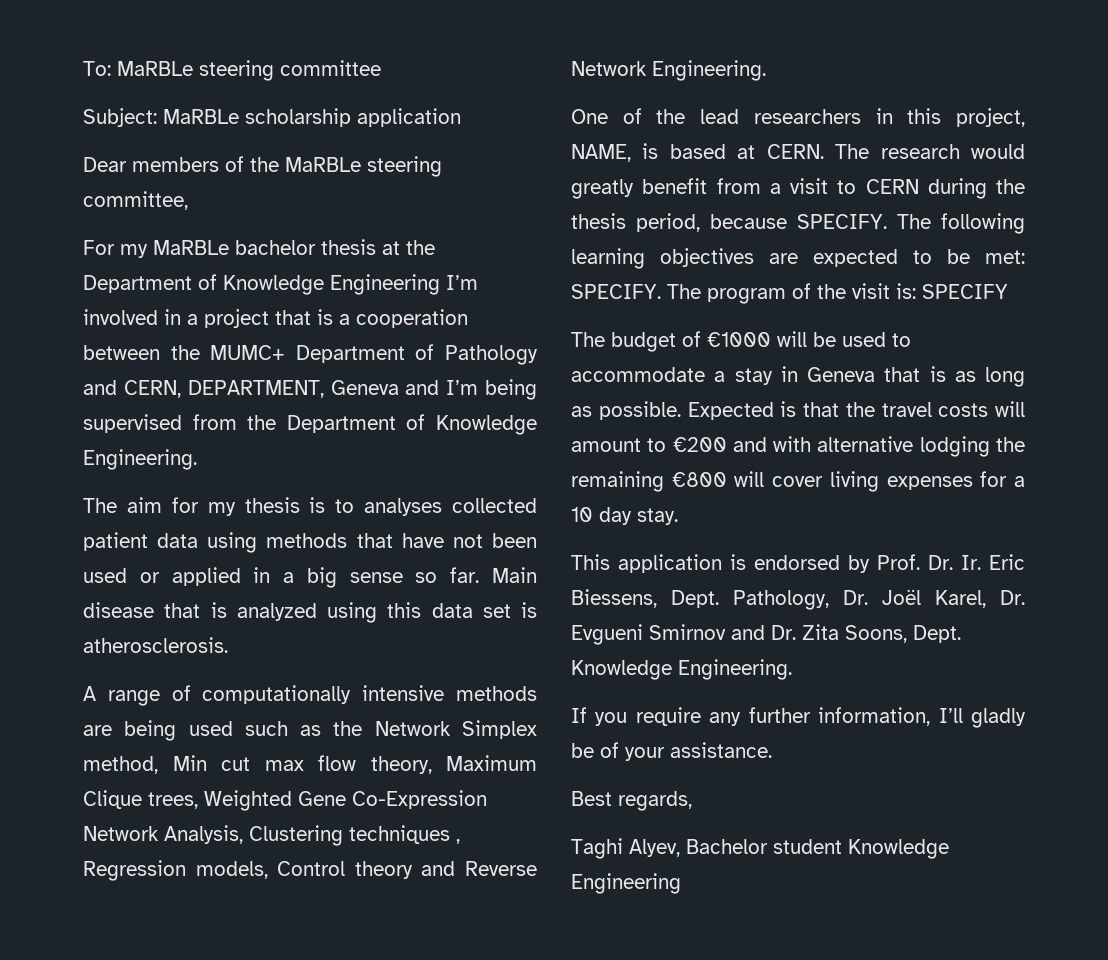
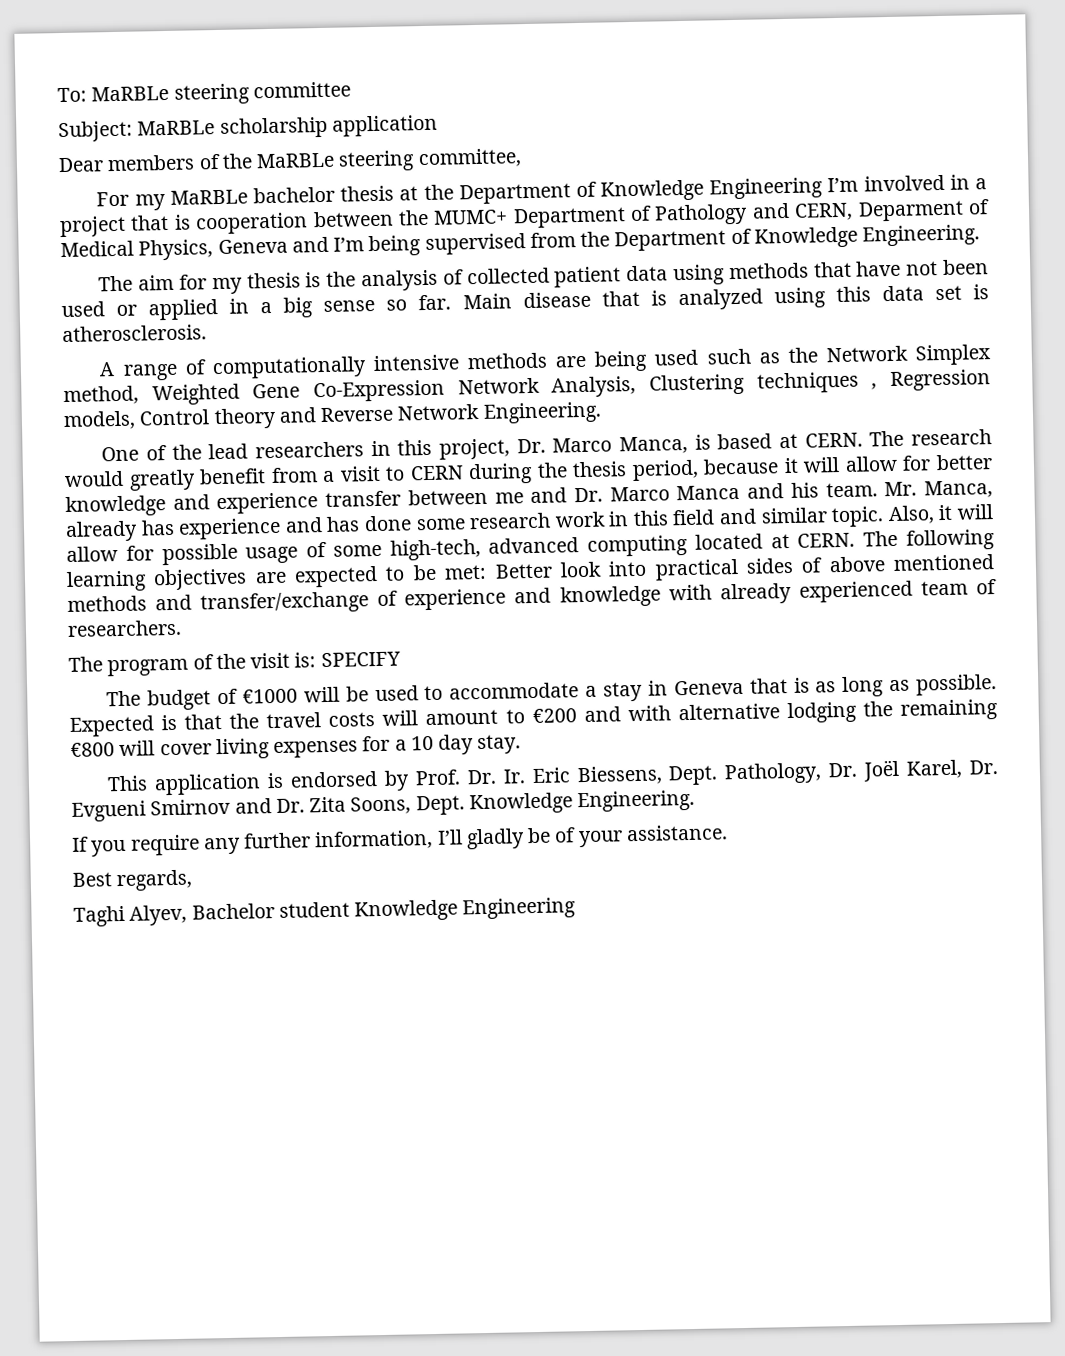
- For my MaRBLe bachelor thesis at the Department of Knowledge Engineering I’m involved in a project that is a cooperation between the MUMC+ Department of Pathology and CERN, DEPARTMENT, Geneva and I’m being supervised from the Department of Knowledge Engineering.
+ For my MaRBLe bachelor thesis at the Department of Knowledge Engineering I’m involved in a project that is cooperation between the MUMC+ Department of Pathology and CERN, Deparment of Medical Physics, Geneva and I’m being supervised from the Department of Knowledge Engineering.
- The aim for my thesis is to analyses collected patient data using methods that have not been used or applied in a big sense so far.
+ The aim for my thesis is the analysis of collected patient data using methods that have not been used or applied in a big sense so far.
- A range of computationally intensive methods are being used such as the Network Simplex method, Min cut max flow theory, Maximum Clique trees, Weighted Gene Co-Expression Network Analysis, Clustering techniques , Regression models, Control theory and Reverse Network Engineering.
+ A range of computationally intensive methods are being used such as the Network Simplex method, Weighted Gene Co-Expression Network Analysis, Clustering techniques , Regression models, Control theory and Reverse Network Engineering.
- One of the lead researchers in this project, NAME, is based at CERN.
+ One of the lead researchers in this project, Dr. Marco Manca, is based at CERN.
- The research would greatly benefit from a visit to CERN during the thesis period, because SPECIFY.
+ The research would greatly benefit from a visit to CERN during the thesis period, because it will allow for better knowledge and experience transfer between me and Dr. Marco Manca and his team. Mr. Manca, already has experience and has done some research work in this field and similar topic. Also, it will allow for possible usage of some high-tech, advanced computing located at CERN.
- The following learning objectives are expected to be met: SPECIFY. The program of the visit is: SPECIFY
+ The following learning objectives are expected to be met: Better look into practical sides of above mentioned methods and transfer/exchange of experience and knowledge with already experienced team of researchers.
+ The program of the visit is: SPECIFY

